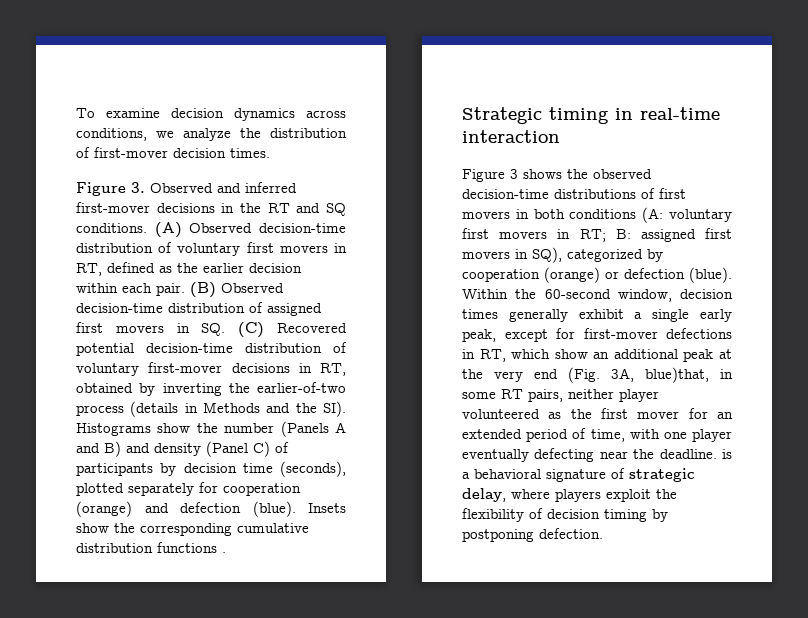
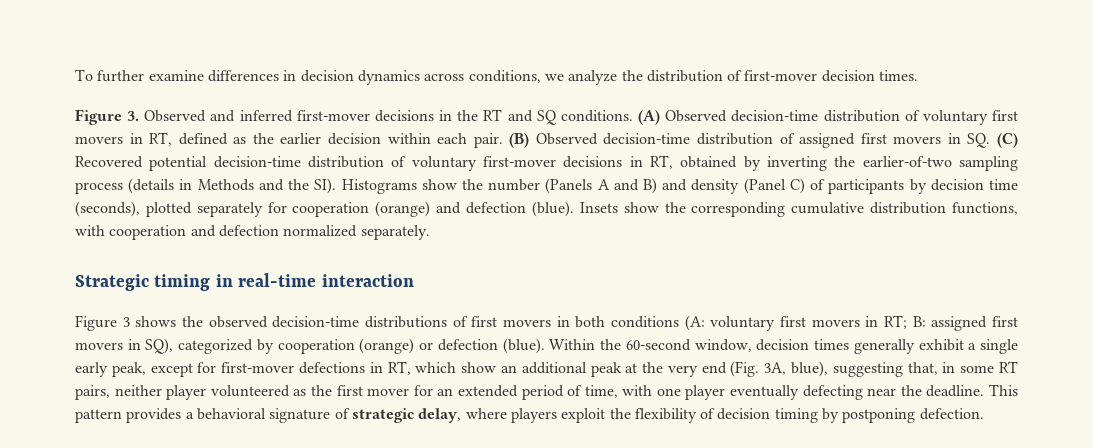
- To examine decision dynamics across conditions, we analyze the distribution of first-mover decision times.
+ To further examine differences in decision dynamics across conditions, we analyze the distribution of first-mover decision times.
- (B) Observed decision-time distribution of assigned first movers in SQ. (C) Recovered potential decision-time distribution of voluntary first-mover decisions in RT, obtained by inverting the earlier-of-two process (details in Methods and the SI). Histograms show the number (Panels A and B) and density (Panel C) of participants by decision time (seconds), plotted separately for cooperation (orange) and defection (blue).
+ (B) Observed decision-time distribution of assigned first movers in SQ. (C) Recovered potential decision-time distribution of voluntary first-mover decisions in RT, obtained by inverting the earlier-of-two sampling process (details in Methods and the SI). Histograms show the number (Panels A and B) and density (Panel C) of participants by decision time (seconds), plotted separately for cooperation (orange) and defection (blue).
- Insets show the corresponding cumulative distribution functions .
+ Insets show the corresponding cumulative distribution functions, with cooperation and defection normalized separately.
- Within the 60-second window, decision times generally exhibit a single early peak, except for first-mover defections in RT, which show an additional peak at the very end (Fig. 3A, blue)that, in some RT pairs, neither player volunteered as the first mover for an extended period of time, with one player eventually defecting near the deadline. is a behavioral signature of strategic delay, where players exploit the flexibility of decision timing by postponing defection.
+ Within the 60-second window, decision times generally exhibit a single early peak, except for first-mover defections in RT, which show an additional peak at the very end (Fig. 3A, blue), suggesting that, in some RT pairs, neither player volunteered as the first mover for an extended period of time, with one player eventually defecting near the deadline. This pattern provides a behavioral signature of strategic delay, where players exploit the flexibility of decision timing by postponing defection.

